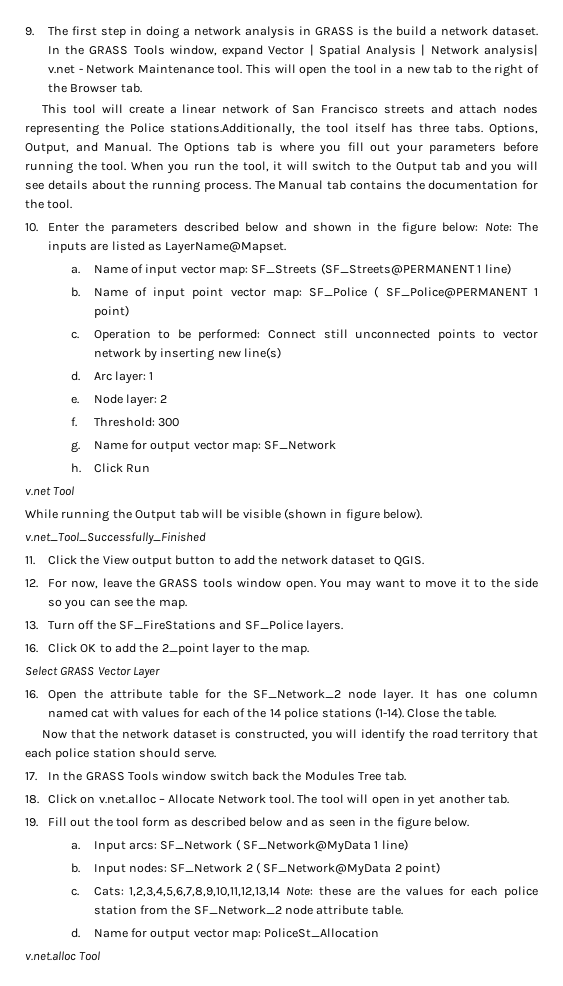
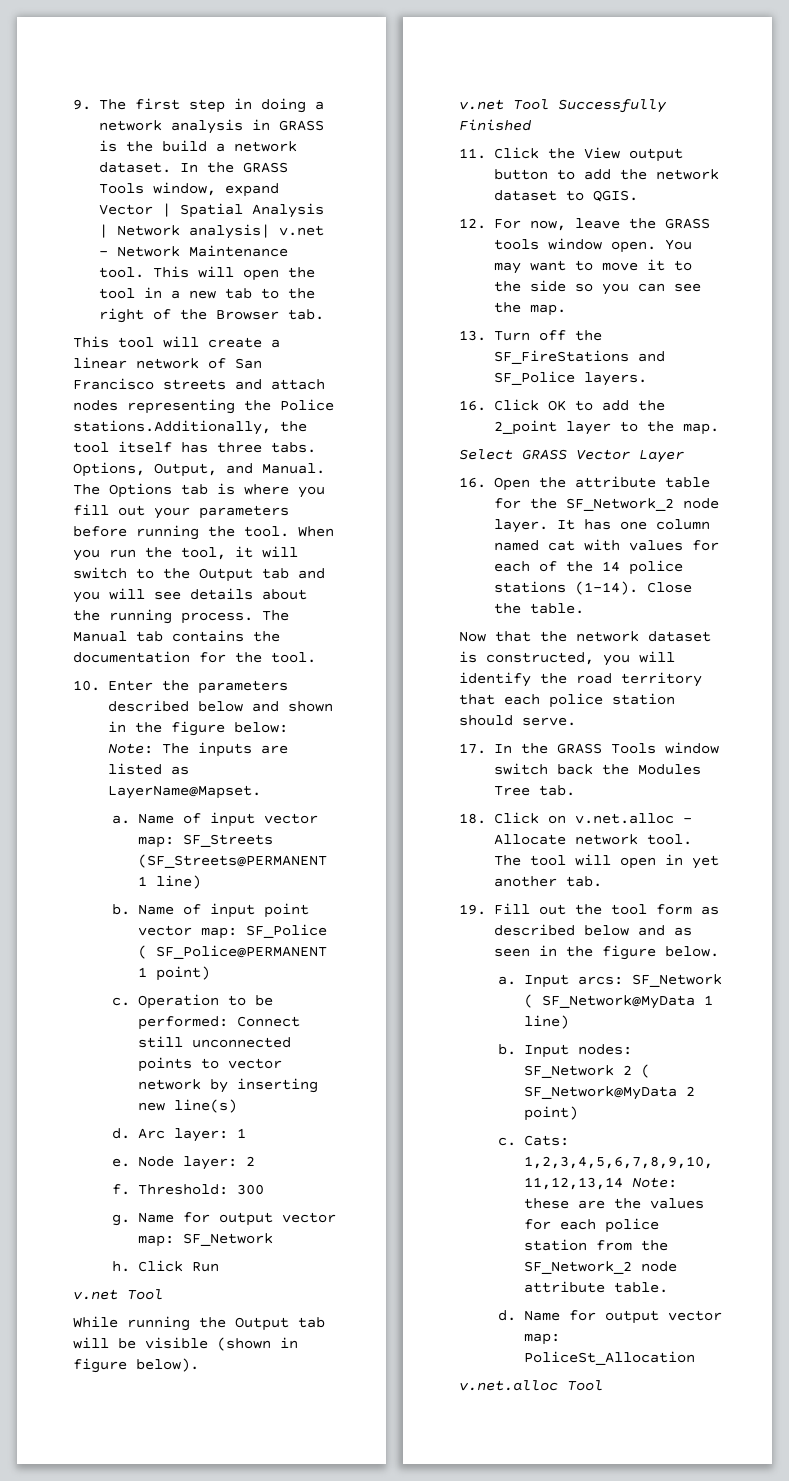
- v.net_Tool_Successfully_Finished
+ v.net Tool Successfully Finished
- 18. Click on v.net.alloc – Allocate Network tool.
+ 18. Click on v.net.alloc – Allocate network tool.

